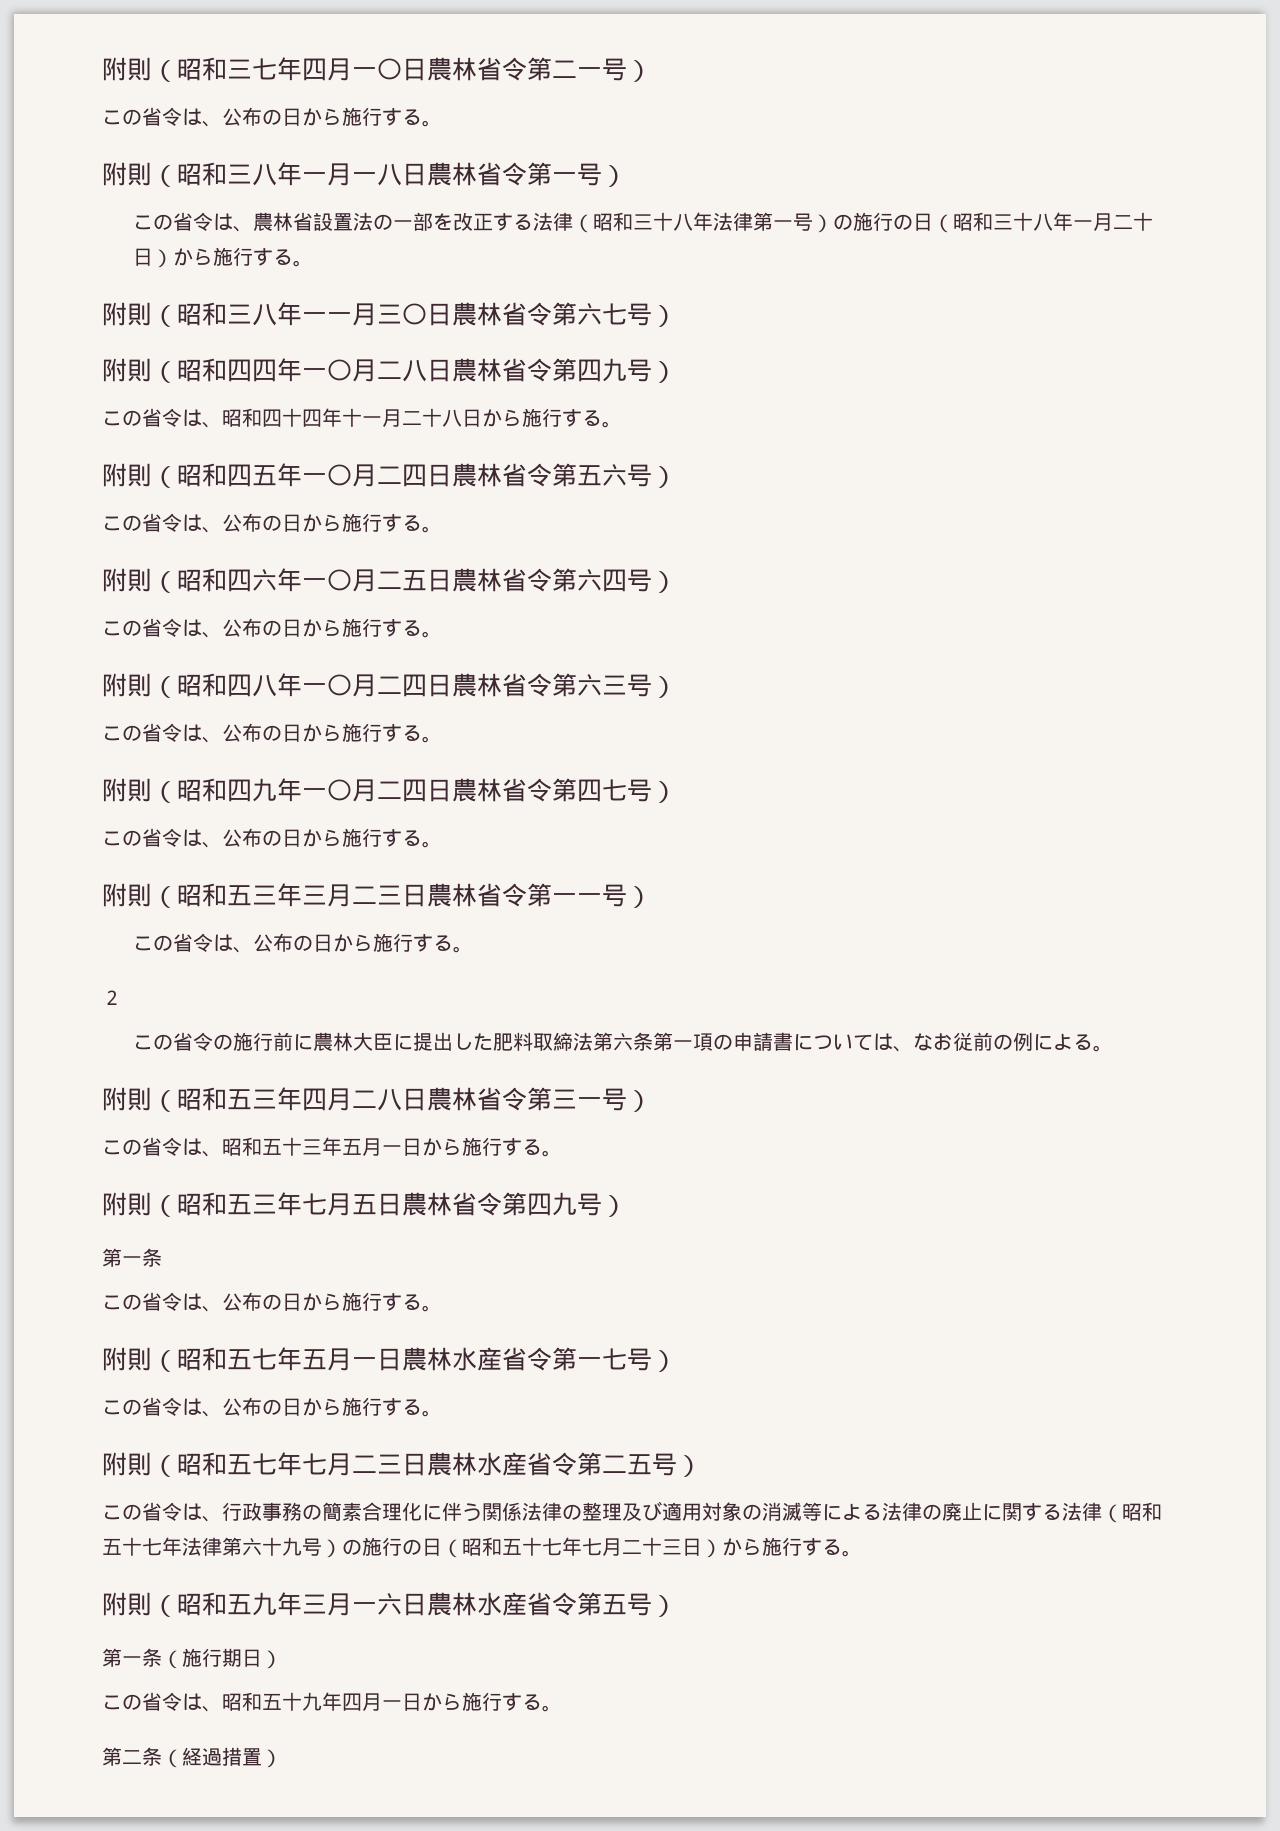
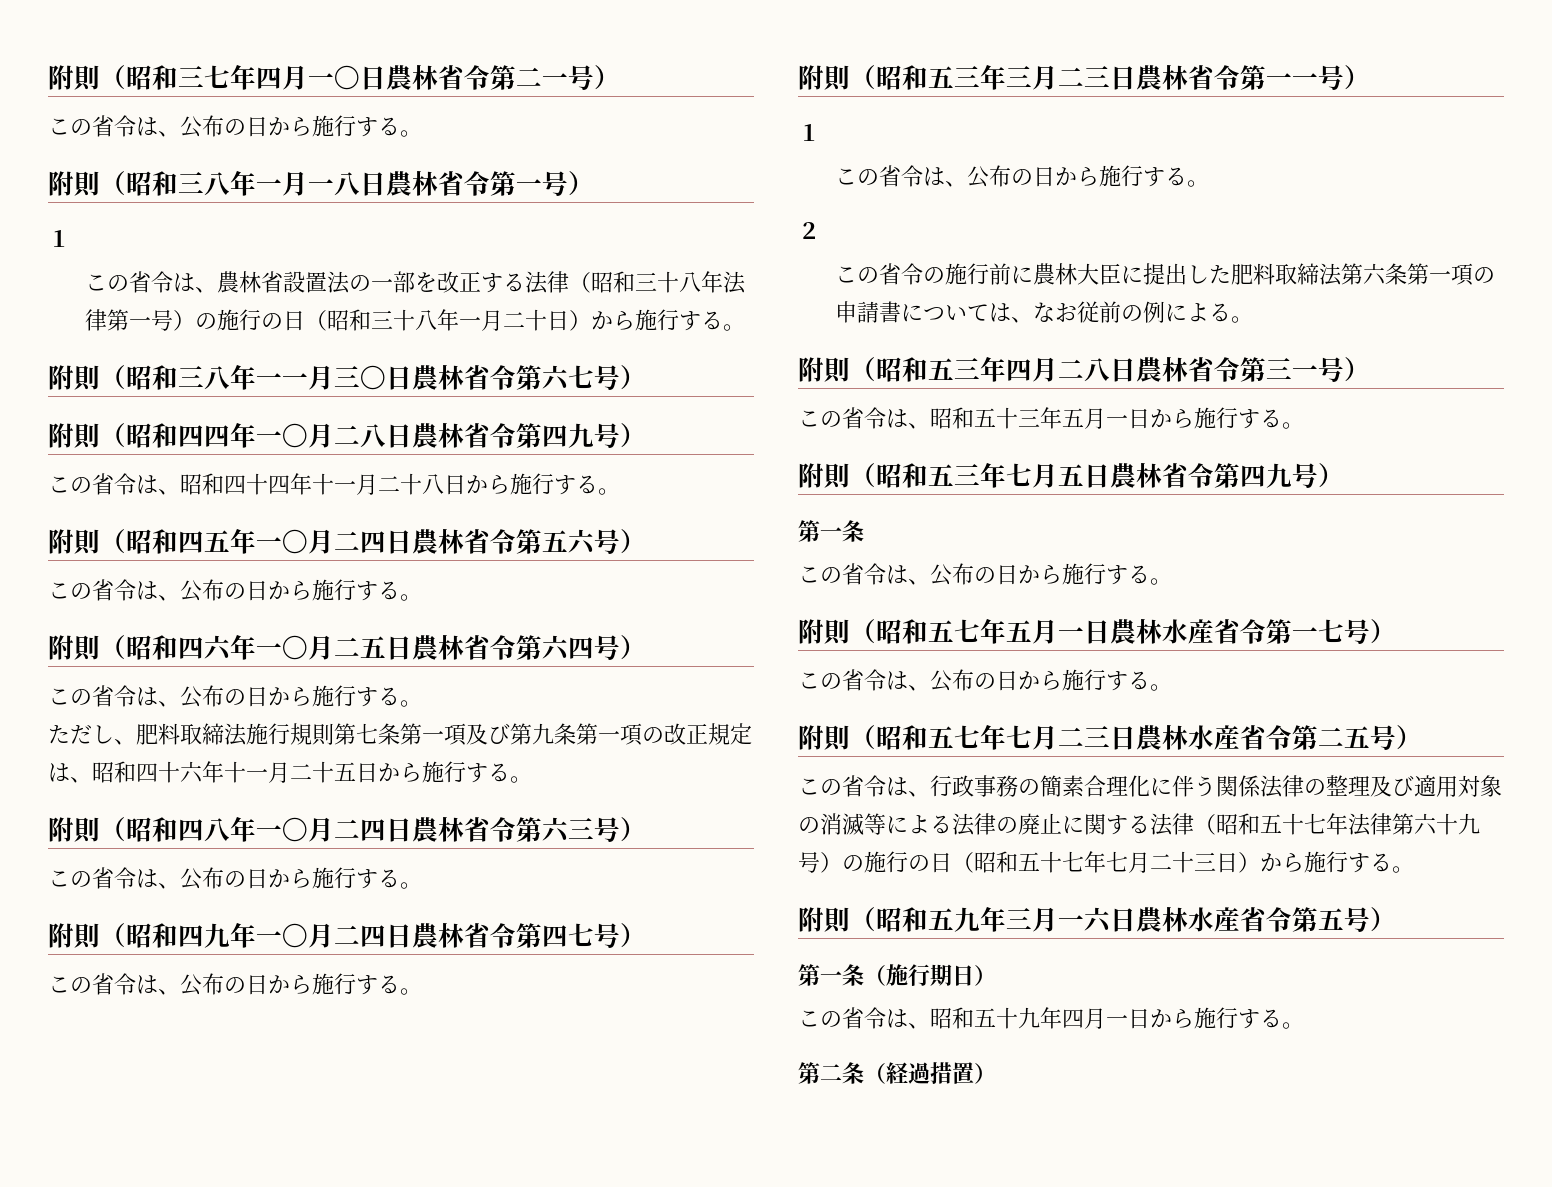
  附則（昭和三八年一月一八日農林省令第一号）
+ １
+ ただし、肥料取締法施行規則第七条第一項及び第九条第一項の改正規定は、昭和四十六年十一月二十五日から施行する。
  附則（昭和五三年三月二三日農林省令第一一号）
+ １

